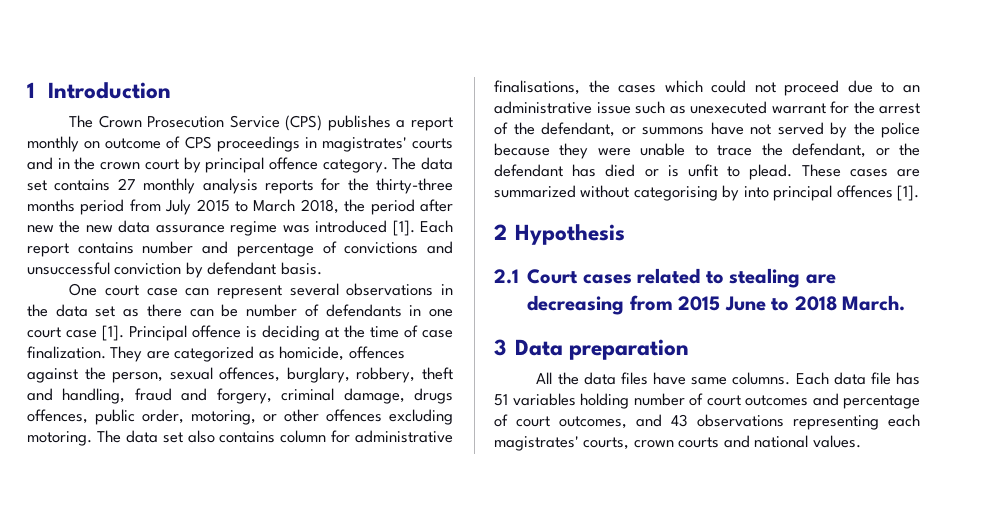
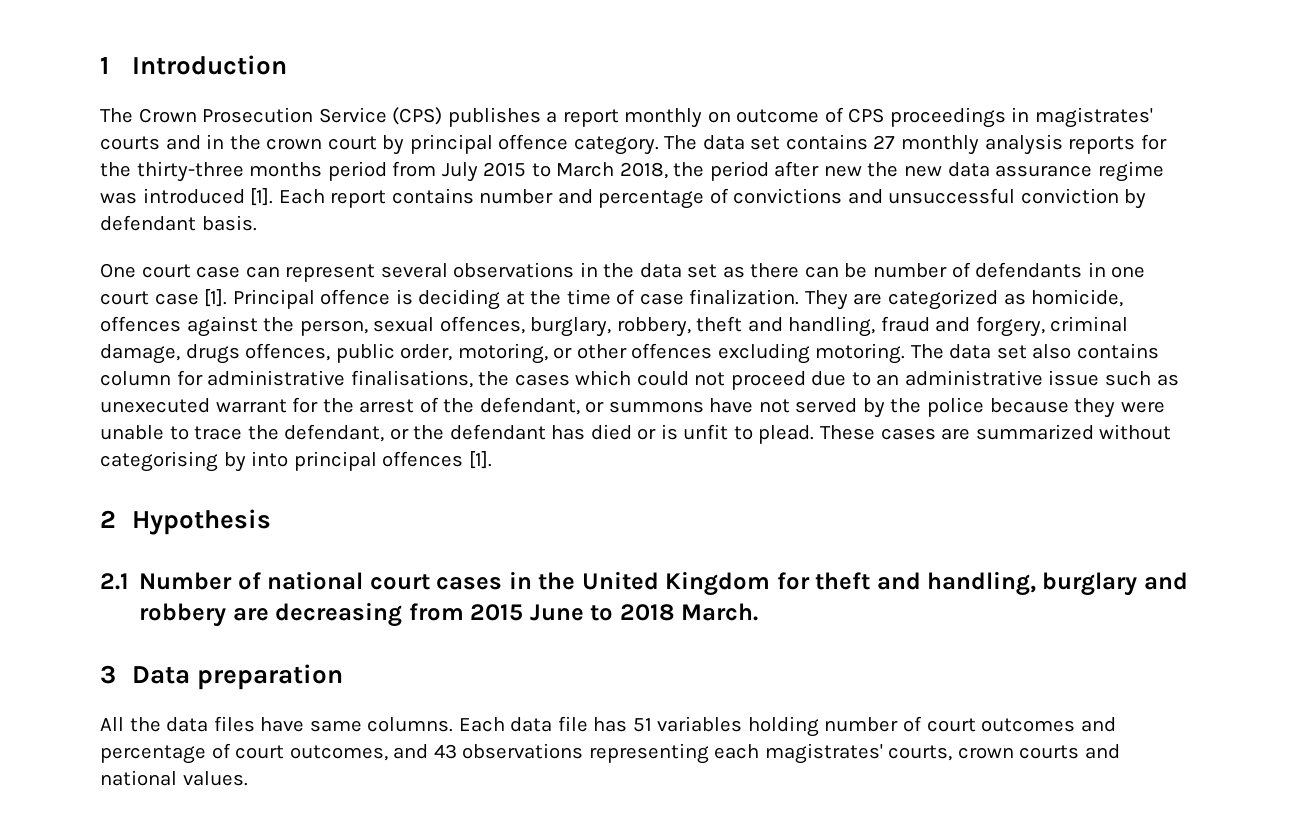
- 2.1 Court cases related to stealing are decreasing from 2015 June to 2018 March.
+ 2.1 Number of national court cases in the United Kingdom for theft and handling, burglary and robbery are decreasing from 2015 June to 2018 March.

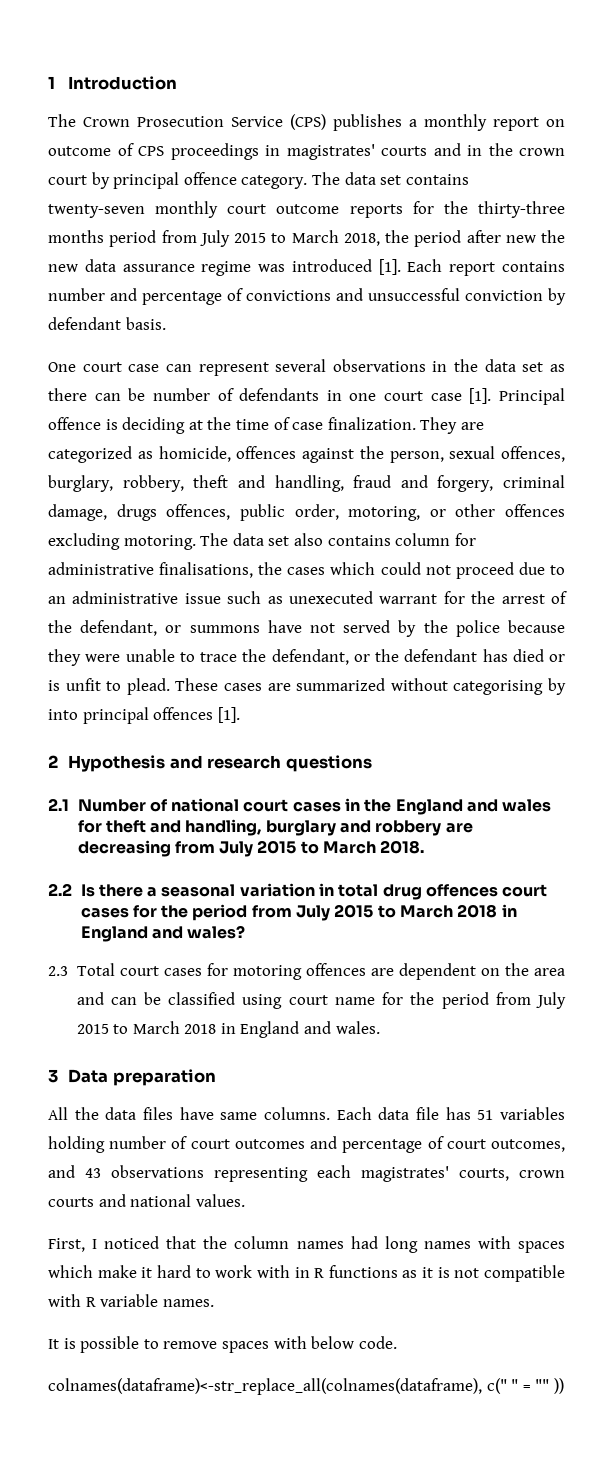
- The Crown Prosecution Service (CPS) publishes a report monthly on outcome of CPS proceedings in magistrates' courts and in the crown court by principal offence category.
+ The Crown Prosecution Service (CPS) publishes a monthly report on outcome of CPS proceedings in magistrates' courts and in the crown court by principal offence category.
- The data set contains 27 monthly analysis reports for the thirty-three months period from July 2015 to March 2018, the period after new the new data assurance regime was introduced [1].
+ The data set contains twenty-seven monthly court outcome reports for the thirty-three months period from July 2015 to March 2018, the period after new the new data assurance regime was introduced [1].
- 2 Hypothesis
+ 2 Hypothesis and research questions
- 2.1 Number of national court cases in the United Kingdom for theft and handling, burglary and robbery are decreasing from 2015 June to 2018 March.
+ 2.1 Number of national court cases in the England and wales for theft and handling, burglary and robbery are decreasing from July 2015 to March 2018.
+ 2.2 Is there a seasonal variation in total drug offences court cases for the period from July 2015 to March 2018 in England and wales?
+ 2.3 Total court cases for motoring offences are dependent on the area and can be classified using court name for the period from July 2015 to March 2018 in England and wales.
+ First, I noticed that the column names had long names with spaces which make it hard to work with in R functions as it is not compatible with R variable names.
+ It is possible to remove spaces with below code.
+ colnames(dataframe)<-str_replace_all(colnames(dataframe), c(" " = "" ))

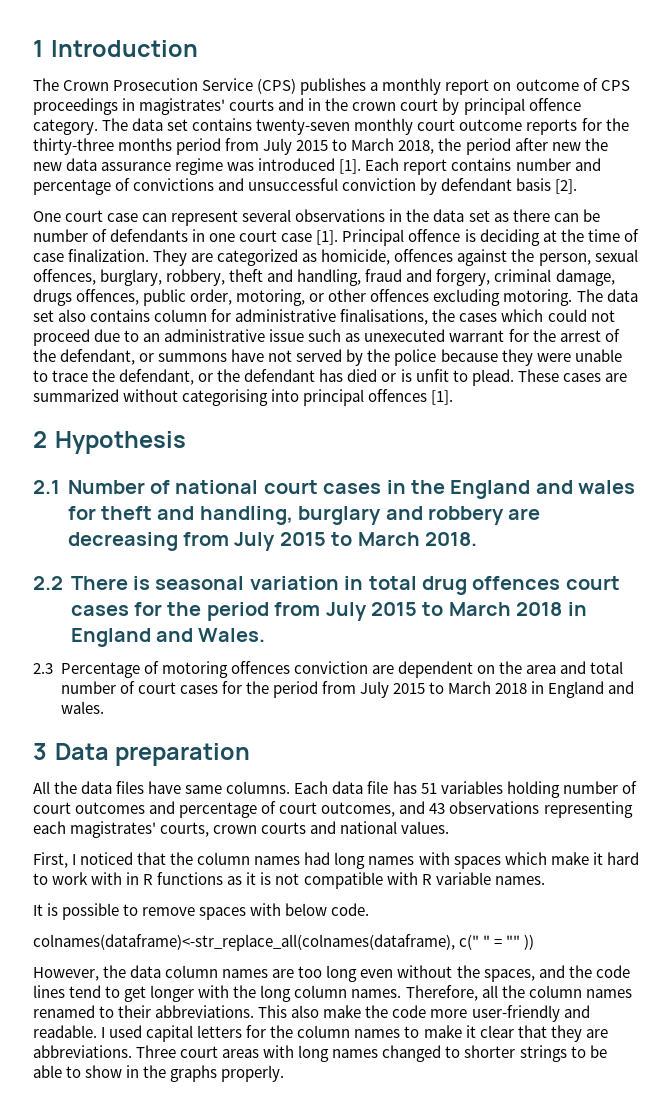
- Each report contains number and percentage of convictions and unsuccessful conviction by defendant basis.
+ Each report contains number and percentage of convictions and unsuccessful conviction by defendant basis [2].
- These cases are summarized without categorising by into principal offences [1].
+ These cases are summarized without categorising into principal offences [1].
- 2 Hypothesis and research questions
+ 2 Hypothesis
- 2.2 Is there a seasonal variation in total drug offences court cases for the period from July 2015 to March 2018 in England and wales?
+ 2.2 There is seasonal variation in total drug offences court cases for the period from July 2015 to March 2018 in England and Wales.
- 2.3 Total court cases for motoring offences are dependent on the area and can be classified using court name for the period from July 2015 to March 2018 in England and wales.
+ 2.3 Percentage of motoring offences conviction are dependent on the area and total number of court cases for the period from July 2015 to March 2018 in England and wales.
+ However, the data column names are too long even without the spaces, and the code lines tend to get longer with the long column names. Therefore, all the column names renamed to their abbreviations. This also make the code more user-friendly and readable. I used capital letters for the column names to make it clear that they are abbreviations. Three court areas with long names changed to shorter strings to be able to show in the graphs properly.

